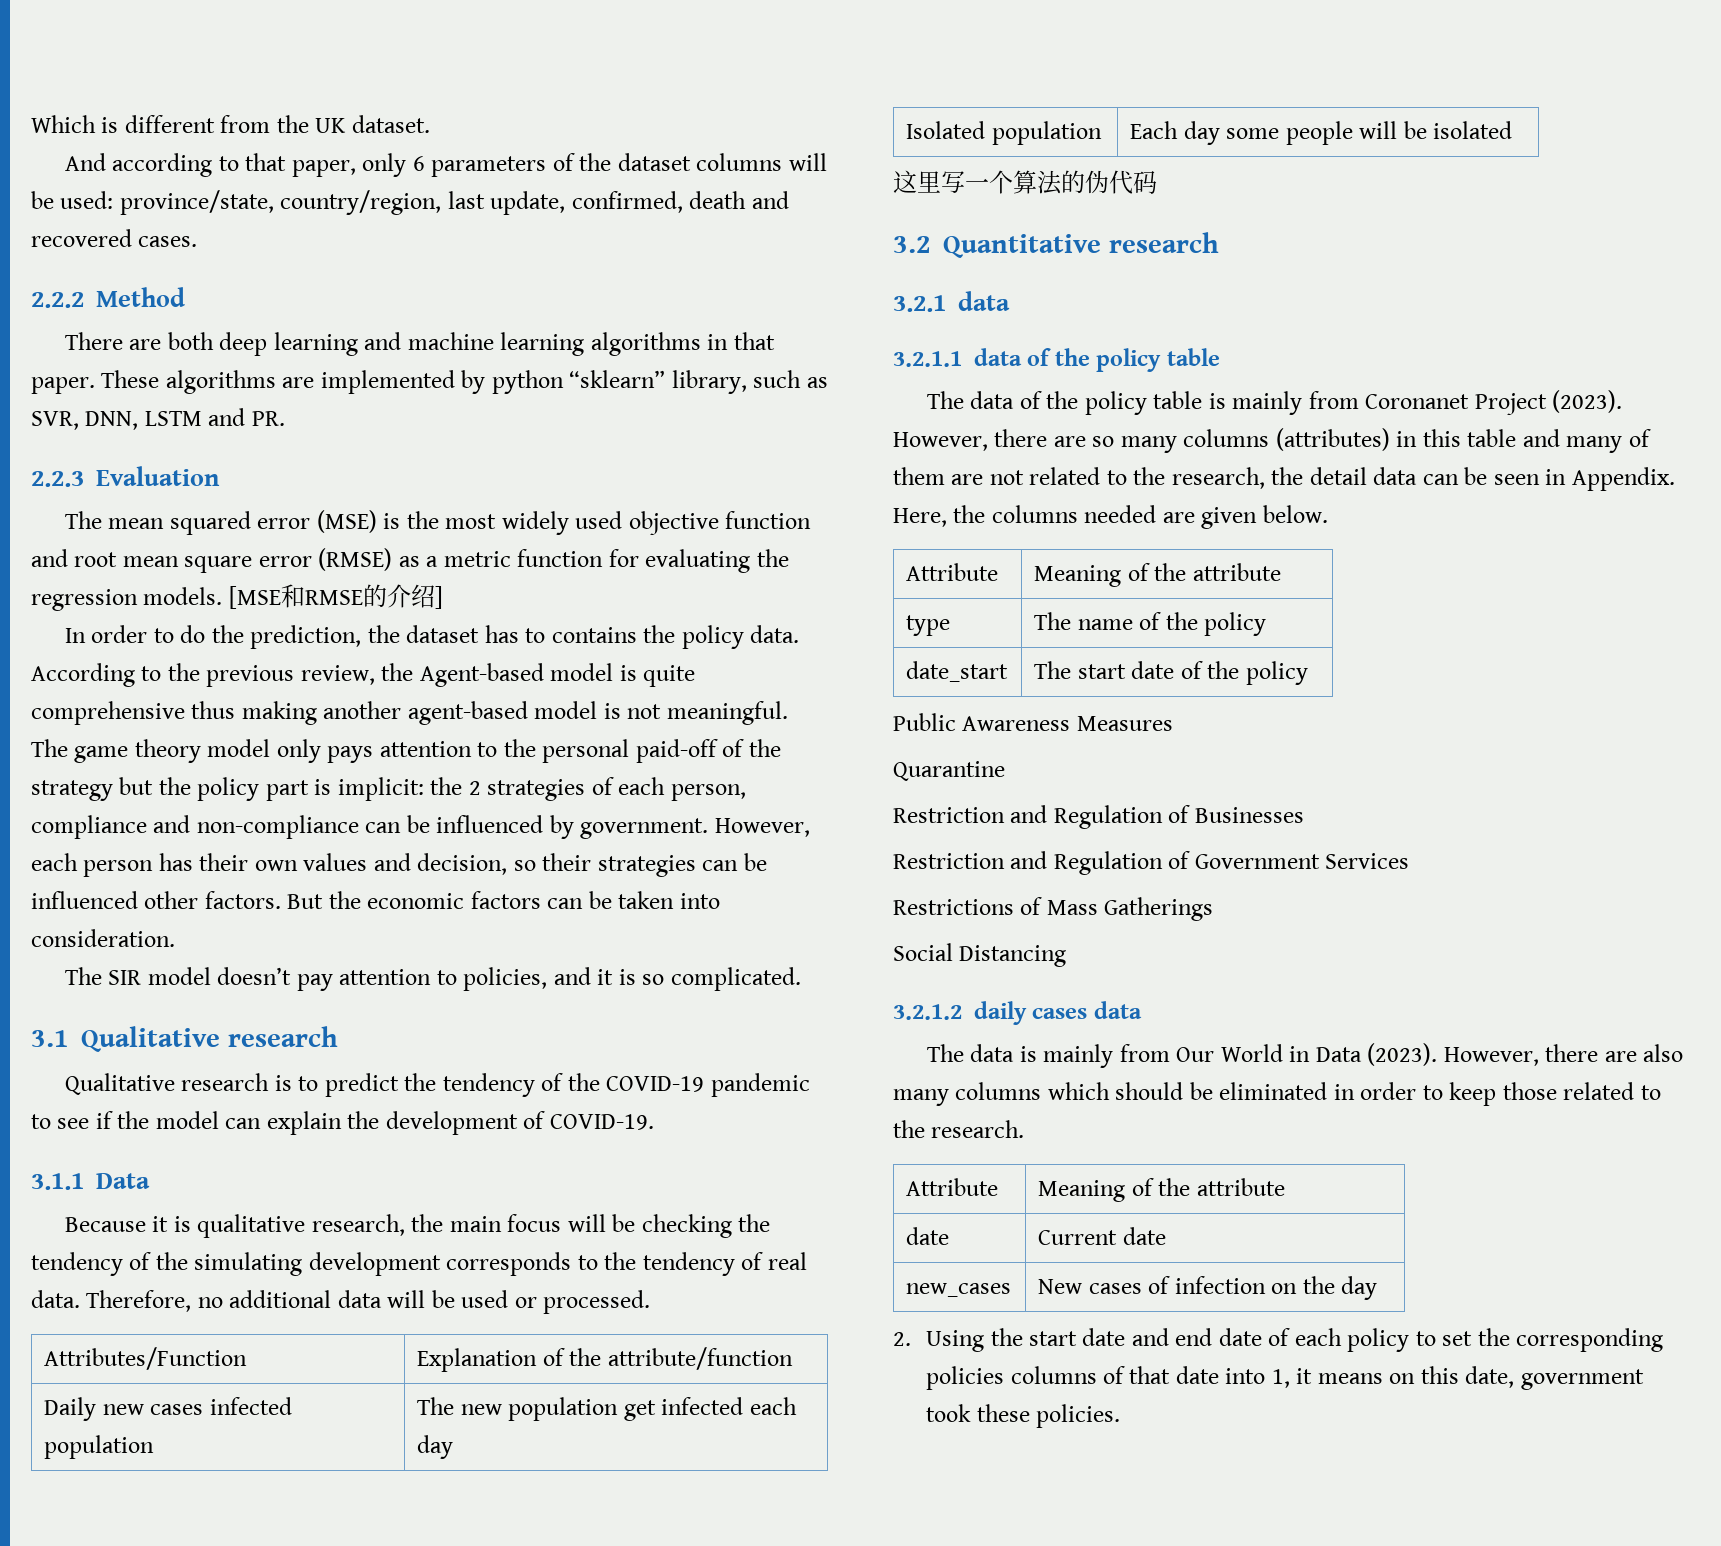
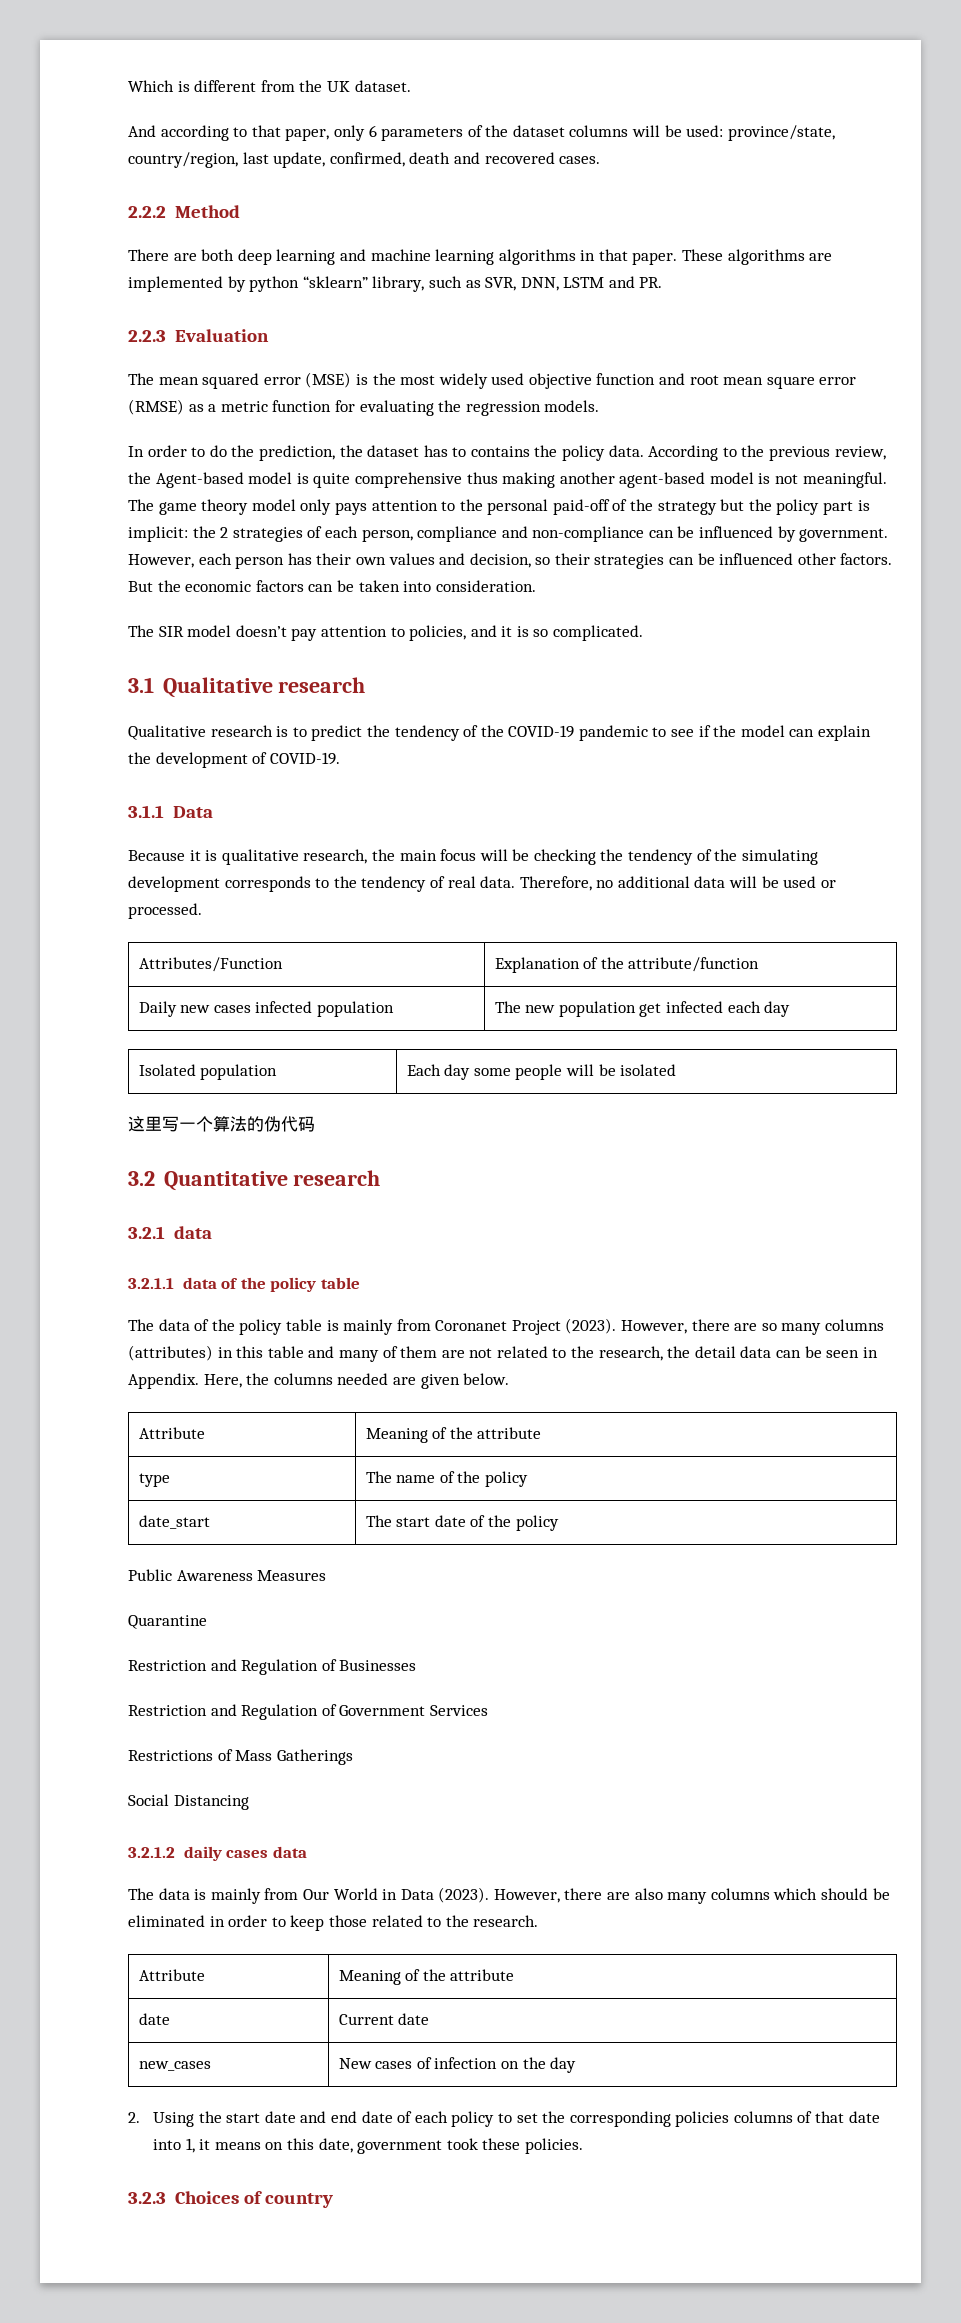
- [MSE和RMSE的介绍]
+ 3.2.3 Choices of country

